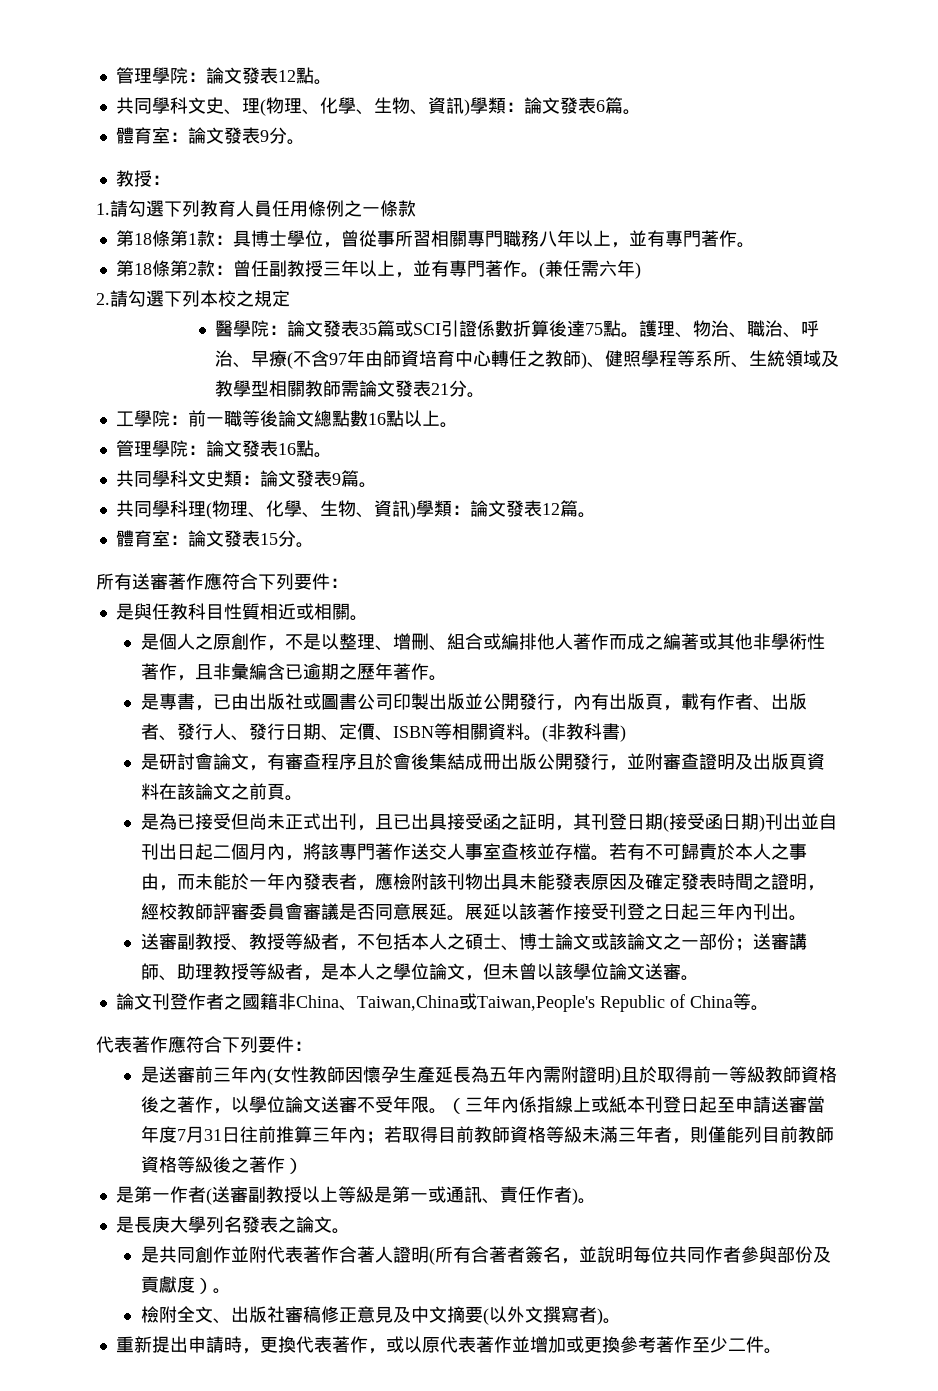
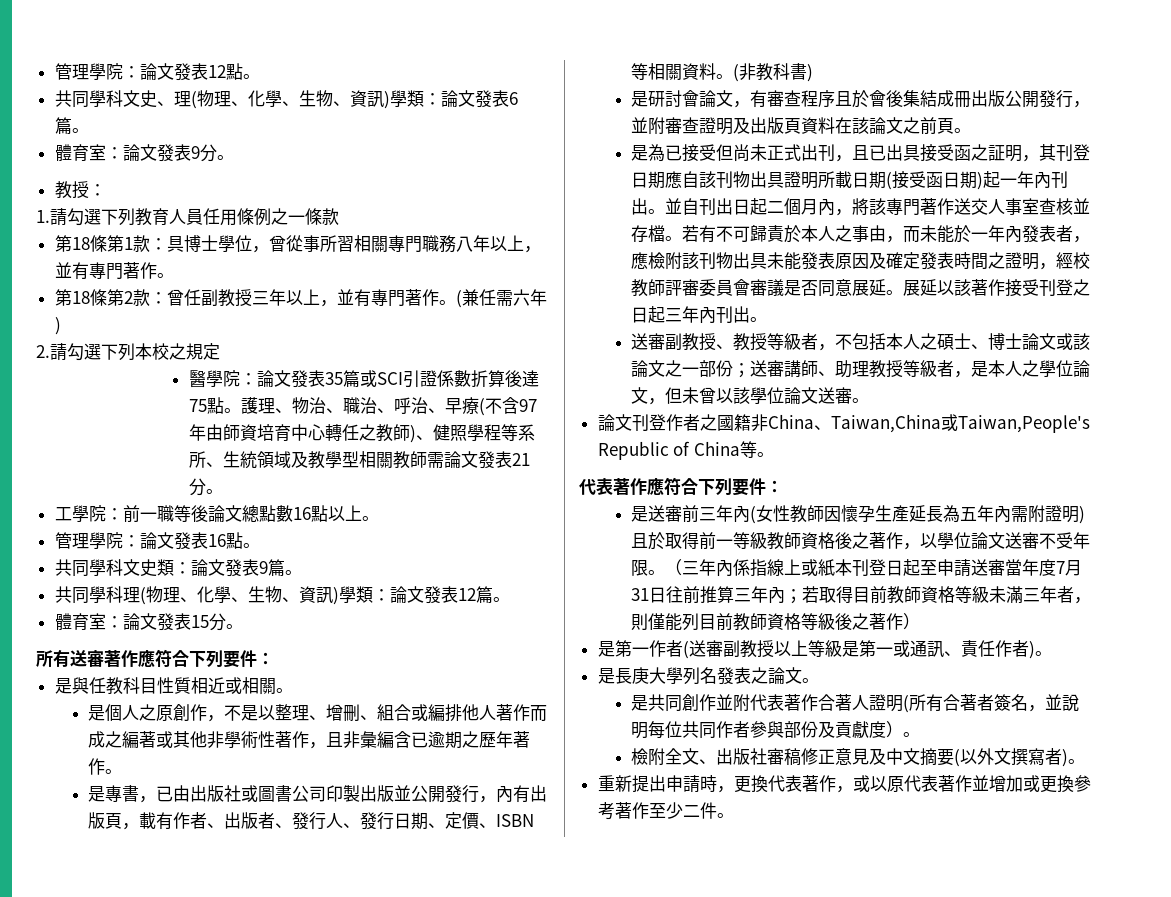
- 是為已接受但尚未正式出刊，且已出具接受函之証明，其刊登日期(接受函日期)刊出並自刊出日起二個月內，將該專門著作送交人事室查核並存檔。
+ 是為已接受但尚未正式出刊，且已出具接受函之証明，其刊登日期應自該刊物出具證明所載日期(接受函日期)起一年內刊出。並自刊出日起二個月內，將該專門著作送交人事室查核並存檔。

